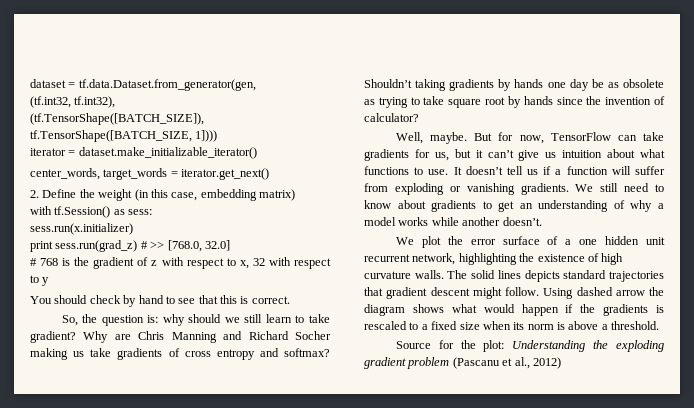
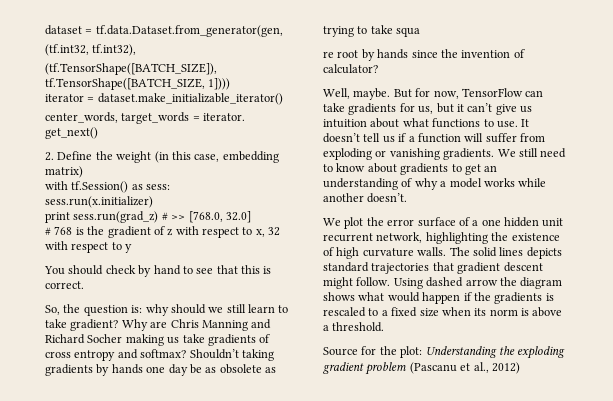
- center_words, target_words = iterator.get_next()
+ center_words, target_words = iterator. get_next()
- Shouldn’t taking gradients by hands one day be as obsolete as trying to take square root by hands since the invention of calculator?
+ Shouldn’t taking gradients by hands one day be as obsolete as trying to take squa
+ re root by hands since the invention of calculator?

